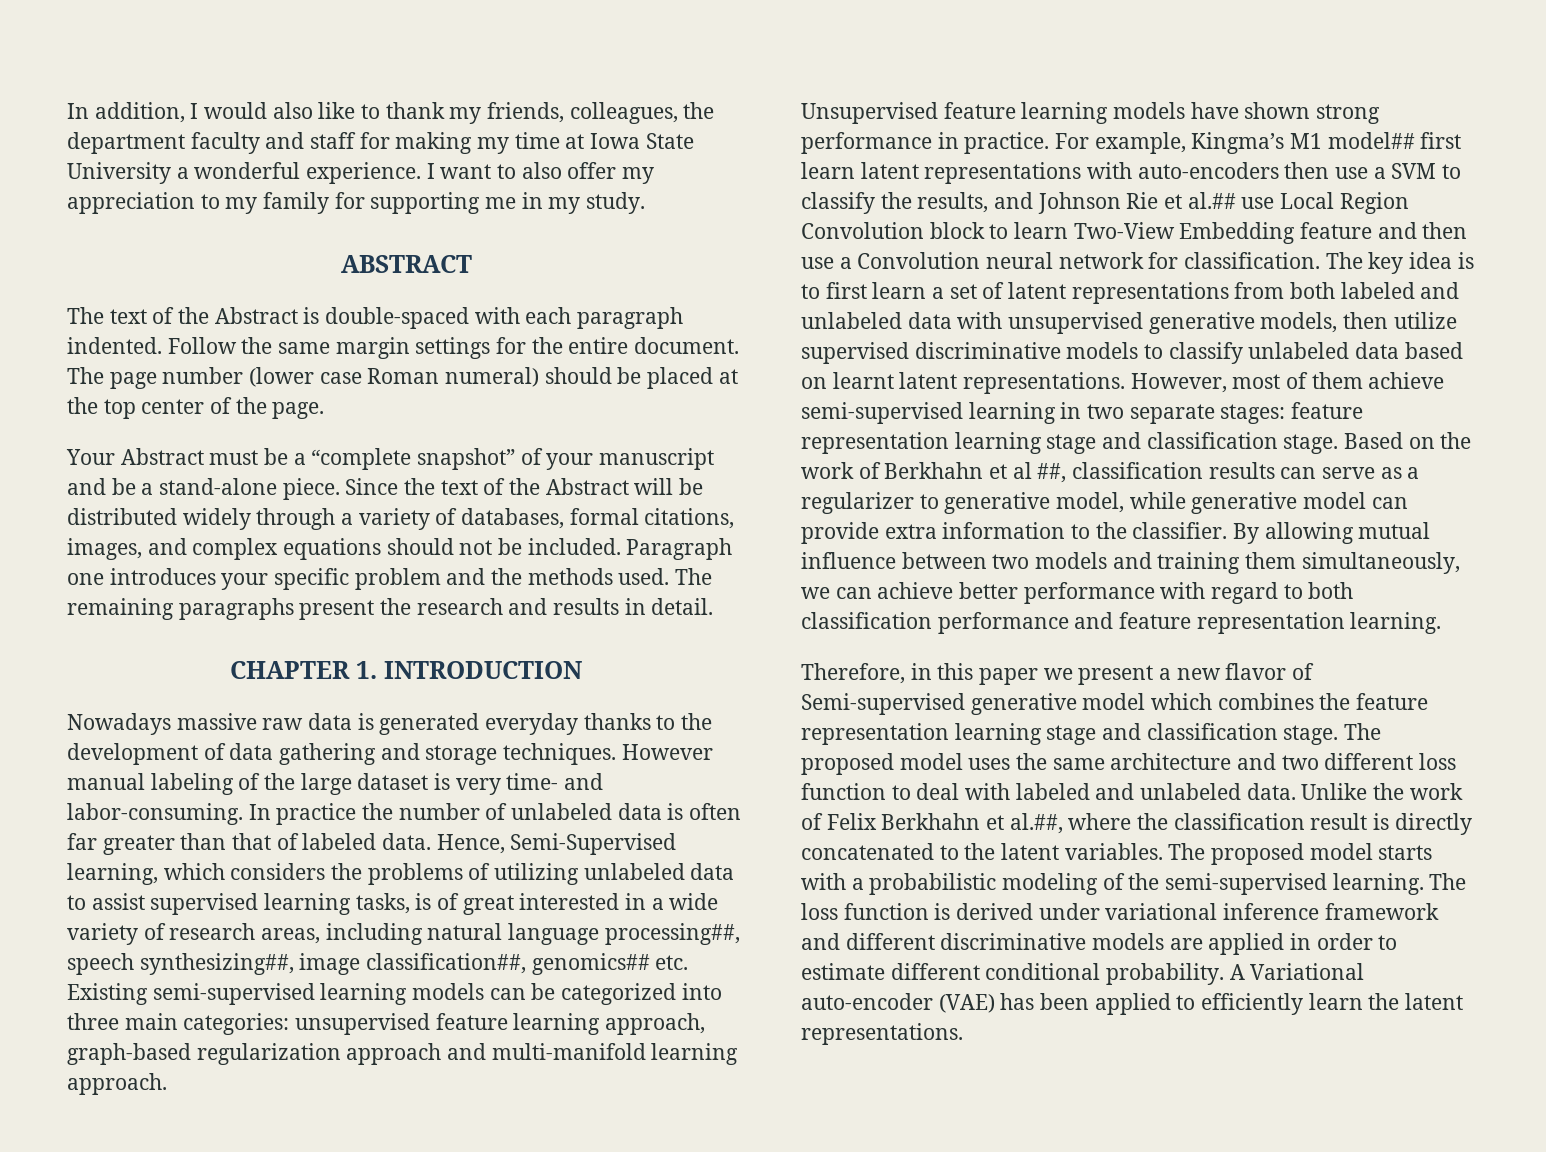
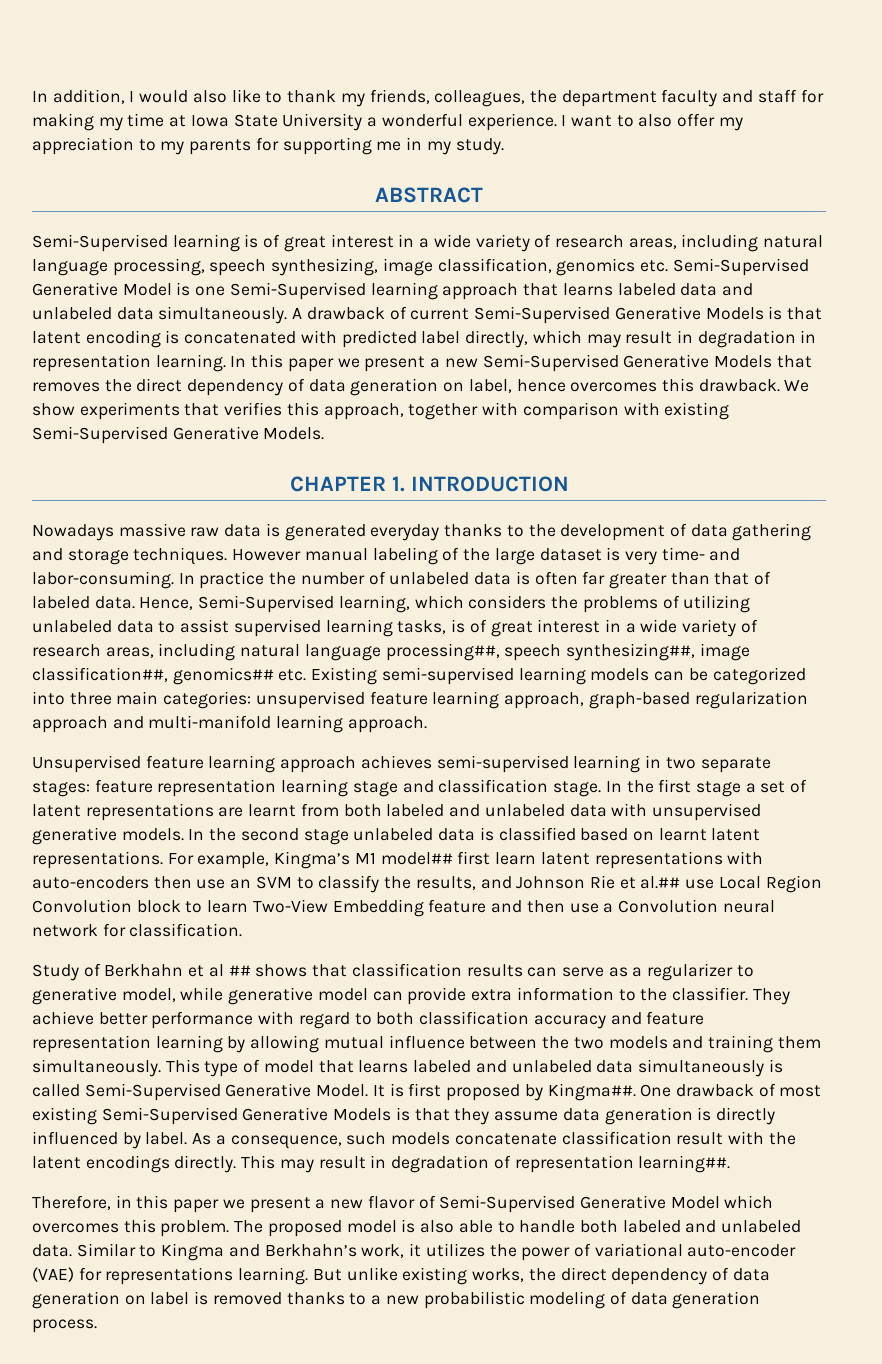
- I want to also offer my appreciation to my family for supporting me in my study.
+ I want to also offer my appreciation to my parents for supporting me in my study.
- The text of the Abstract is double-spaced with each paragraph indented. Follow the same margin settings for the entire document. The page number (lower case Roman numeral) should be placed at the top center of the page.
- Your Abstract must be a “complete snapshot” of your manuscript and be a stand-alone piece. Since the text of the Abstract will be distributed widely through a variety of databases, formal citations, images, and complex equations should not be included. Paragraph one introduces your specific problem and the methods used. The remaining paragraphs present the research and results in detail.
+ Semi-Supervised learning is of great interest in a wide variety of research areas, including natural language processing, speech synthesizing, image classification, genomics etc. Semi-Supervised Generative Model is one Semi-Supervised learning approach that learns labeled data and unlabeled data simultaneously. A drawback of current Semi-Supervised Generative Models is that latent encoding is concatenated with predicted label directly, which may result in degradation in representation learning. In this paper we present a new Semi-Supervised Generative Models that removes the direct dependency of data generation on label, hence overcomes this drawback. We show experiments that verifies this approach, together with comparison with existing Semi-Supervised Generative Models.
- Hence, Semi-Supervised learning, which considers the problems of utilizing unlabeled data to assist supervised learning tasks, is of great interested in a wide variety of research areas, including natural language processing##, speech synthesizing##, image classification##, genomics## etc. Existing semi-supervised learning models can be categorized into three main categories: unsupervised feature learning approach, graph-based regularization approach and multi-manifold learning approach.
+ Hence, Semi-Supervised learning, which considers the problems of utilizing unlabeled data to assist supervised learning tasks, is of great interest in a wide variety of research areas, including natural language processing##, speech synthesizing##, image classification##, genomics## etc. Existing semi-supervised learning models can be categorized into three main categories: unsupervised feature learning approach, graph-based regularization approach and multi-manifold learning approach.
- Unsupervised feature learning models have shown strong performance in practice.
+ Unsupervised feature learning approach achieves semi-supervised learning in two separate stages: feature representation learning stage and classification stage. In the first stage a set of latent representations are learnt from both labeled and unlabeled data with unsupervised generative models. In the second stage unlabeled data is classified based on learnt latent representations.
- For example, Kingma’s M1 model## first learn latent representations with auto-encoders then use a SVM to classify the results, and Johnson Rie et al.## use Local Region Convolution block to learn Two-View Embedding feature and then use a Convolution neural network for classification. The key idea is to first learn a set of latent representations from both labeled and unlabeled data with unsupervised generative models, then utilize supervised discriminative models to classify unlabeled data based on learnt latent representations. However, most of them achieve semi-supervised learning in two separate stages: feature representation learning stage and classification stage. Based on the work of Berkhahn et al ##, classification results can serve as a regularizer to generative model, while generative model can provide extra information to the classifier.
+ For example, Kingma’s M1 model## first learn latent representations with auto-encoders then use an SVM to classify the results, and Johnson Rie et al.## use Local Region Convolution block to learn Two-View Embedding feature and then use a Convolution neural network for classification.
+ Study of Berkhahn et al ## shows that classification results can serve as a regularizer to generative model, while generative model can provide extra information to the classifier.
- By allowing mutual influence between two models and training them simultaneously, we can achieve better performance with regard to both classification performance and feature representation learning.
+ They achieve better performance with regard to both classification accuracy and feature representation learning by allowing mutual influence between the two models and training them simultaneously. This type of model that learns labeled and unlabeled data simultaneously is called Semi-Supervised Generative Model. It is first proposed by Kingma##. One drawback of most existing Semi-Supervised Generative Models is that they assume data generation is directly influenced by label. As a consequence, such models concatenate classification result with the latent encodings directly. This may result in degradation of representation learning##.
- Therefore, in this paper we present a new flavor of Semi-supervised generative model which combines the feature representation learning stage and classification stage. The proposed model uses the same architecture and two different loss function to deal with labeled and unlabeled data. Unlike the work of Felix Berkhahn et al.##, where the classification result is directly concatenated to the latent variables. The proposed model starts with a probabilistic modeling of the semi-supervised learning. The loss function is derived under variational inference framework and different discriminative models are applied in order to estimate different conditional probability. A Variational auto-encoder (VAE) has been applied to efficiently learn the latent representations.
+ Therefore, in this paper we present a new flavor of Semi-Supervised Generative Model which overcomes this problem. The proposed model is also able to handle both labeled and unlabeled data. Similar to Kingma and Berkhahn’s work, it utilizes the power of variational auto-encoder (VAE) for representations learning. But unlike existing works, the direct dependency of data generation on label is removed thanks to a new probabilistic modeling of data generation process.

